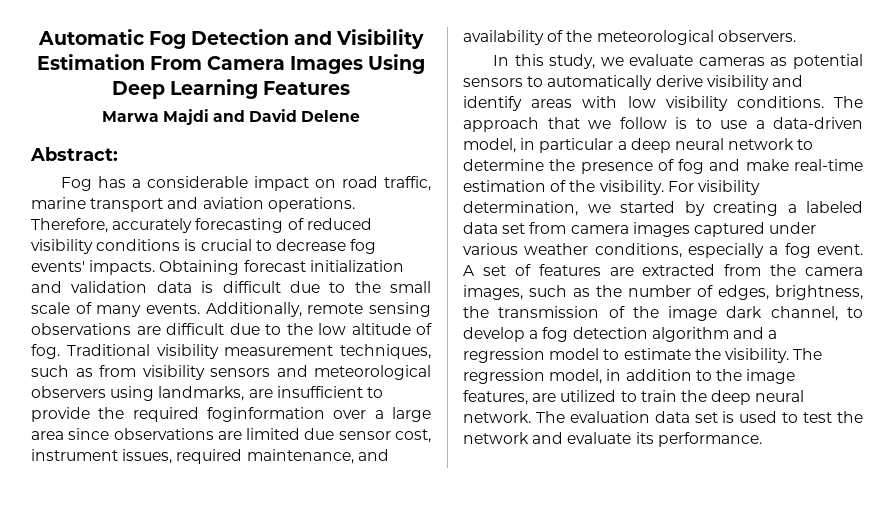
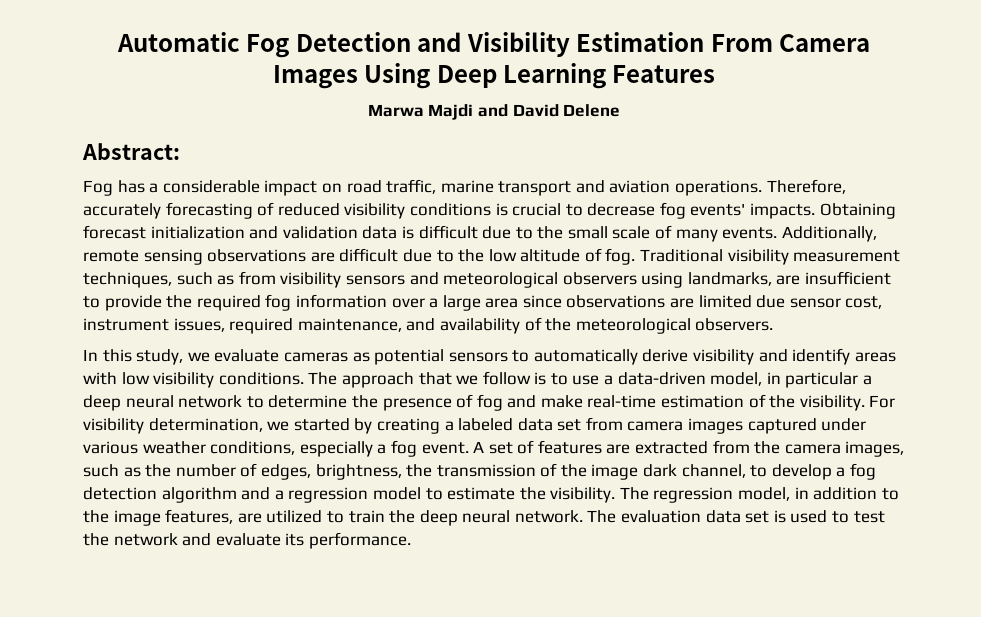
- Traditional visibility measurement techniques, such as from visibility sensors and meteorological observers using landmarks, are insufficient to provide the required foginformation over a large area since observations are limited due sensor cost, instrument issues, required maintenance, and availability of the meteorological observers.
+ Traditional visibility measurement techniques, such as from visibility sensors and meteorological observers using landmarks, are insufficient to provide the required fog information over a large area since observations are limited due sensor cost, instrument issues, required maintenance, and availability of the meteorological observers.

